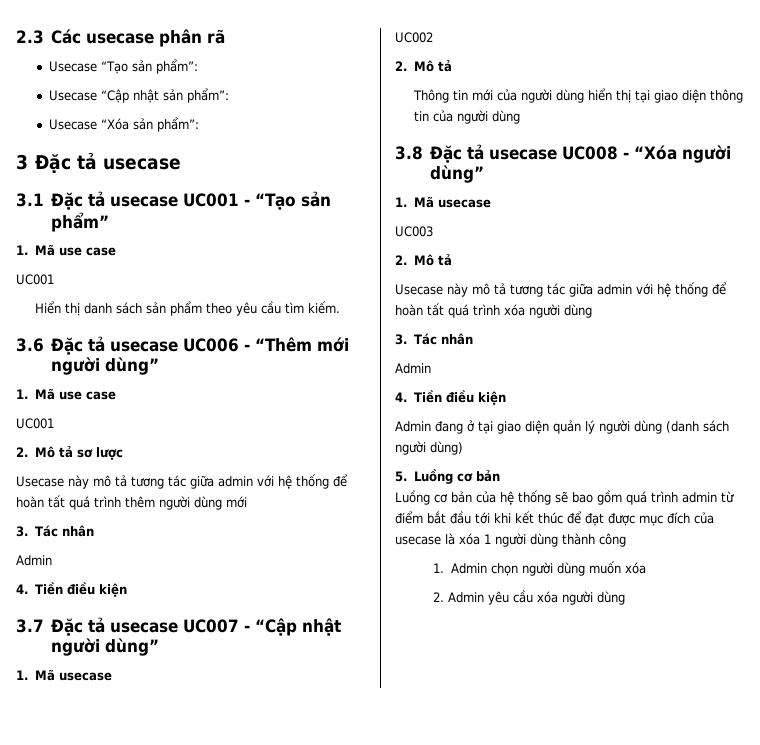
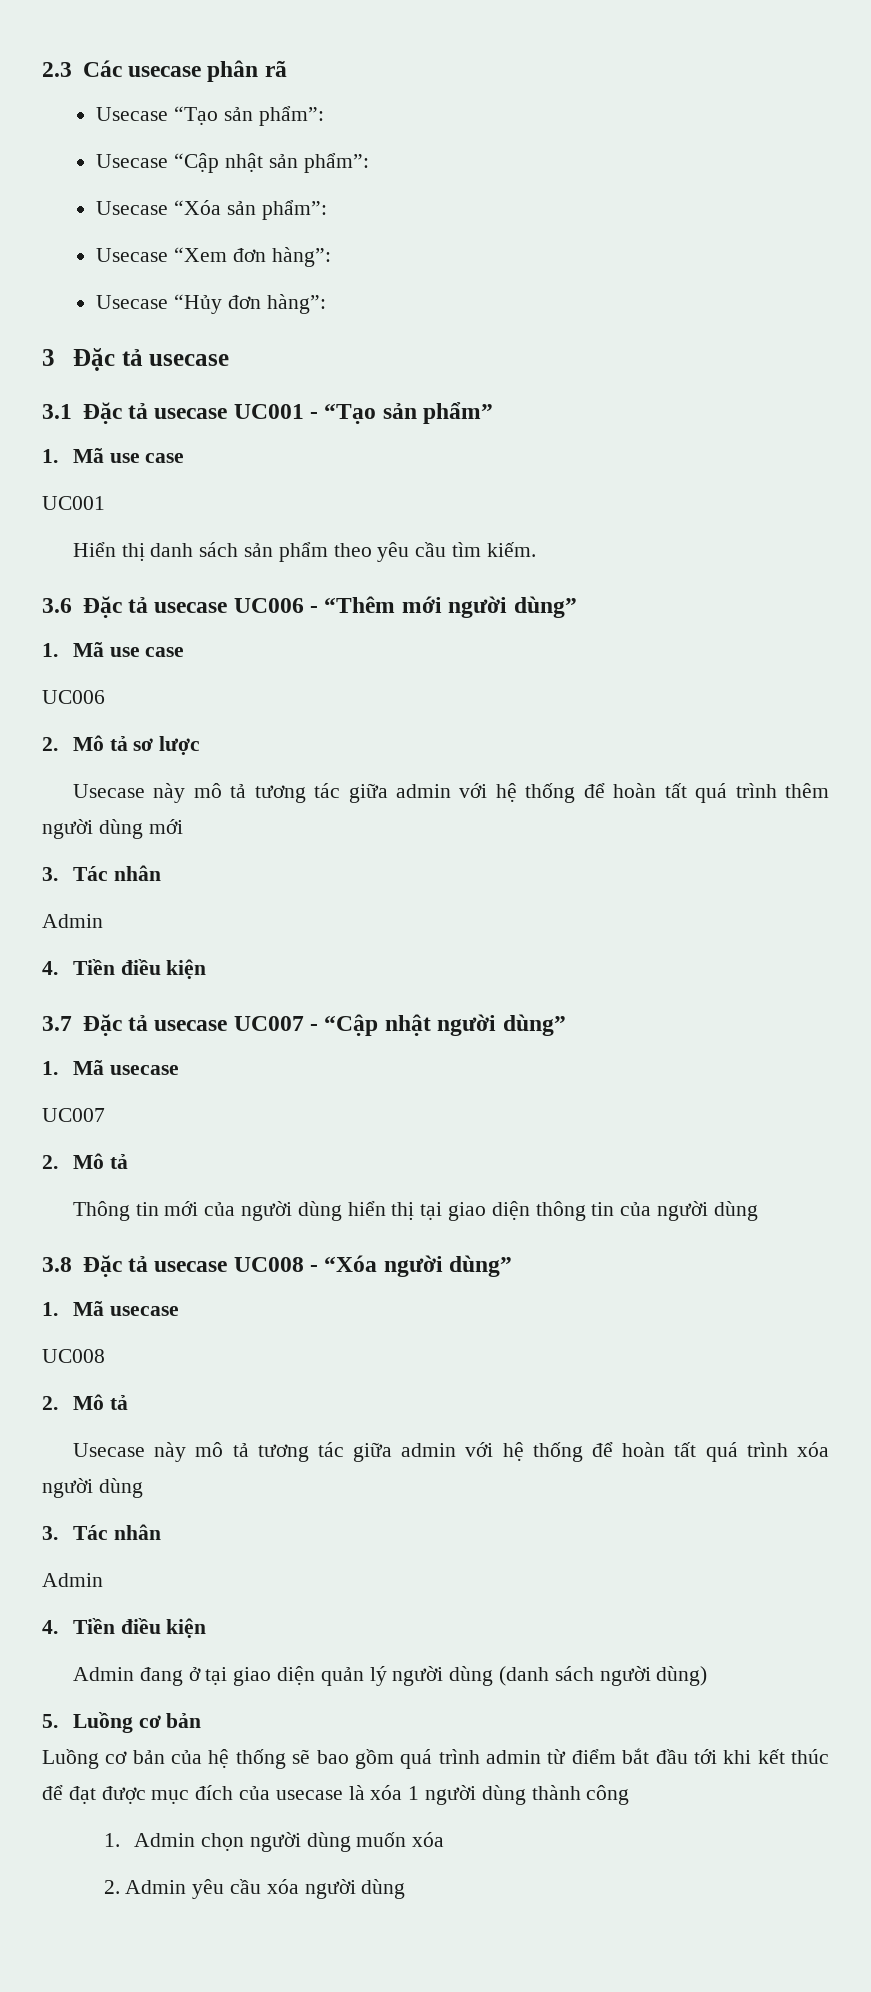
+ Usecase “Xem đơn hàng”:
+ Usecase “Hủy đơn hàng”:
  3.6 Đặc tả usecase UC006 - “Thêm mới người dùng”
  1. Mã use case
- UC001
+ UC006
  3.7 Đặc tả usecase UC007 - “Cập nhật người dùng”
  1. Mã usecase
- UC002
+ UC007
  3.8 Đặc tả usecase UC008 - “Xóa người dùng”
  1. Mã usecase
- UC003
+ UC008

